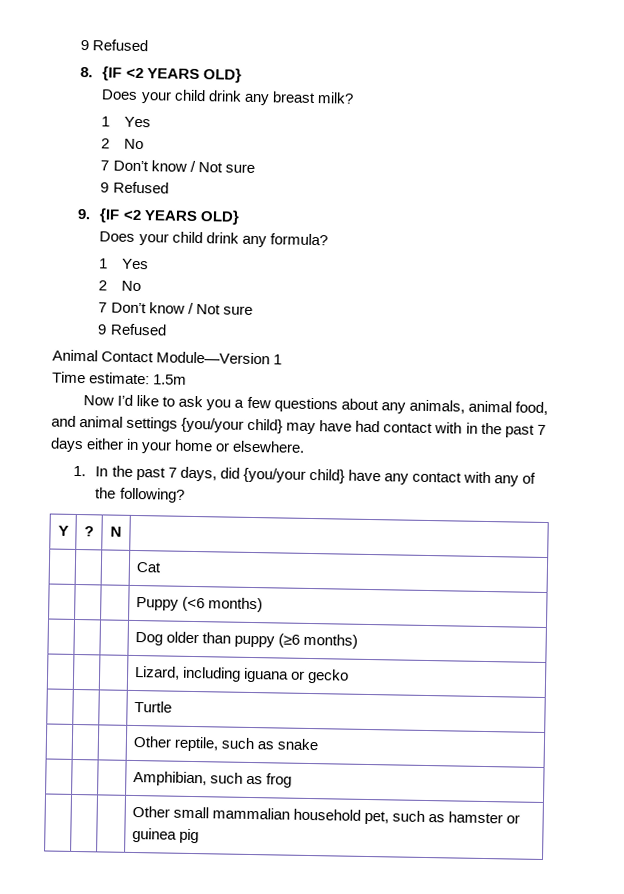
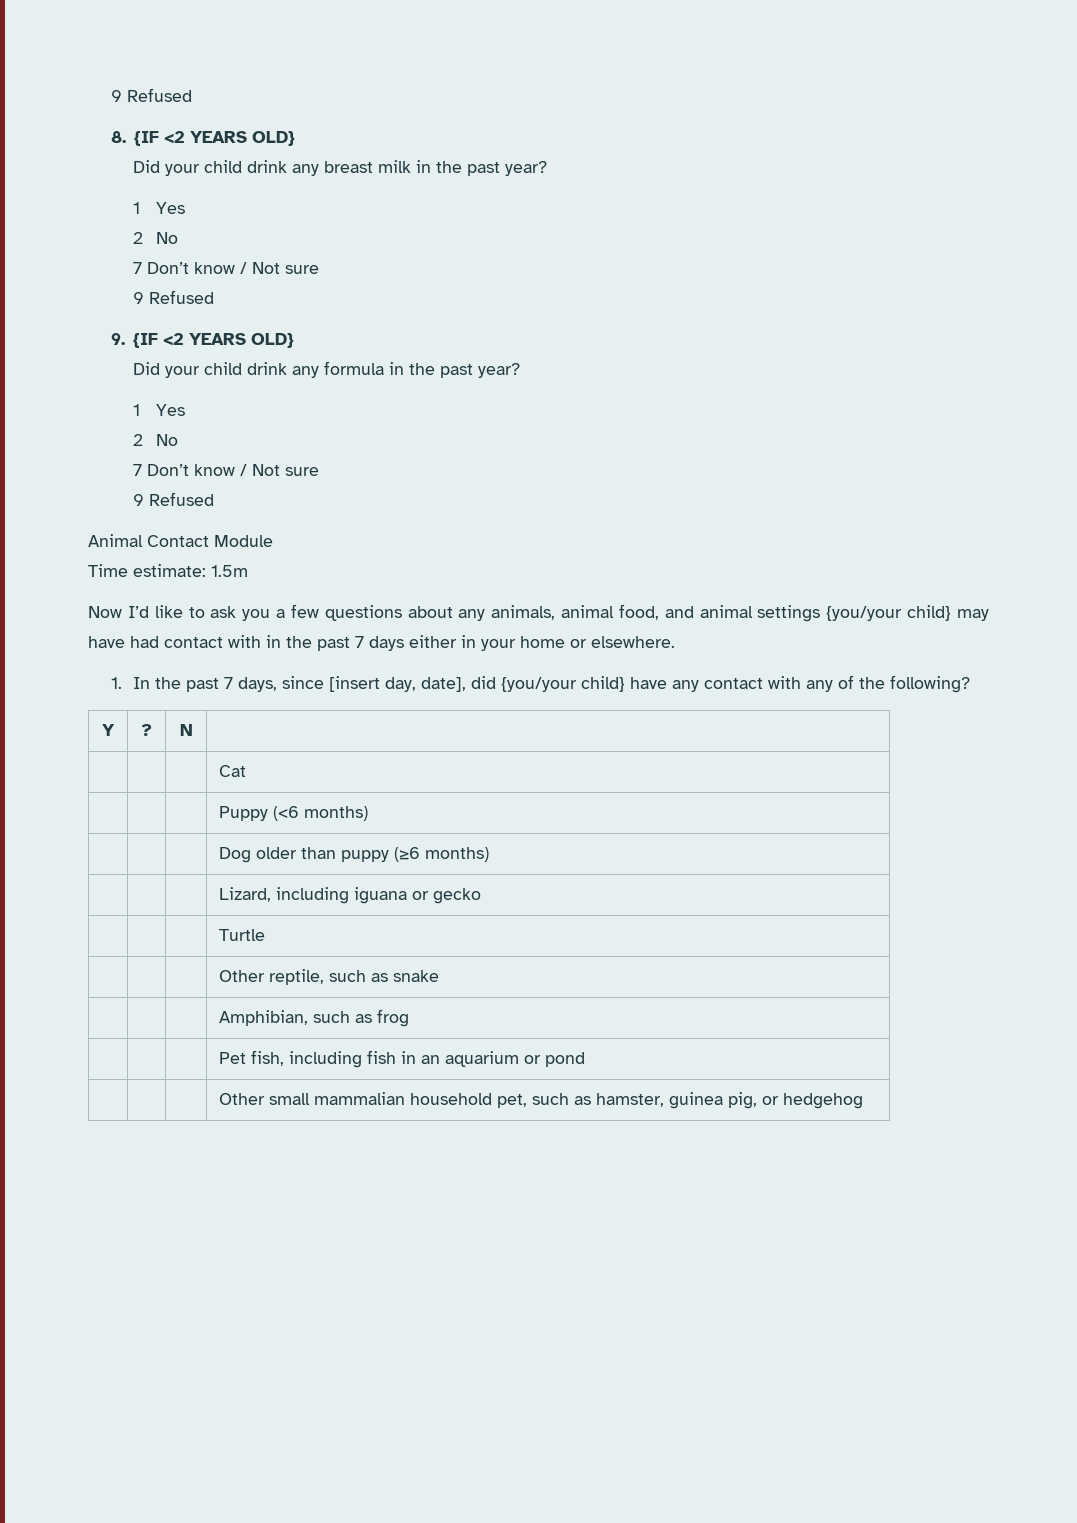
- Does your child drink any breast milk?
+ Did your child drink any breast milk in the past year?
- Does your child drink any formula?
+ Did your child drink any formula in the past year?
- Animal Contact Module—Version 1
+ Animal Contact Module
- 1. In the past 7 days, did {you/your child} have any contact with any of the following?
+ 1. In the past 7 days, since [insert day, date], did {you/your child} have any contact with any of the following?
+ | | | Pet fish, including fish in an aquarium or pond
- | | | Other small mammalian household pet, such as hamster or guinea pig
+ | | | Other small mammalian household pet, such as hamster, guinea pig, or hedgehog

